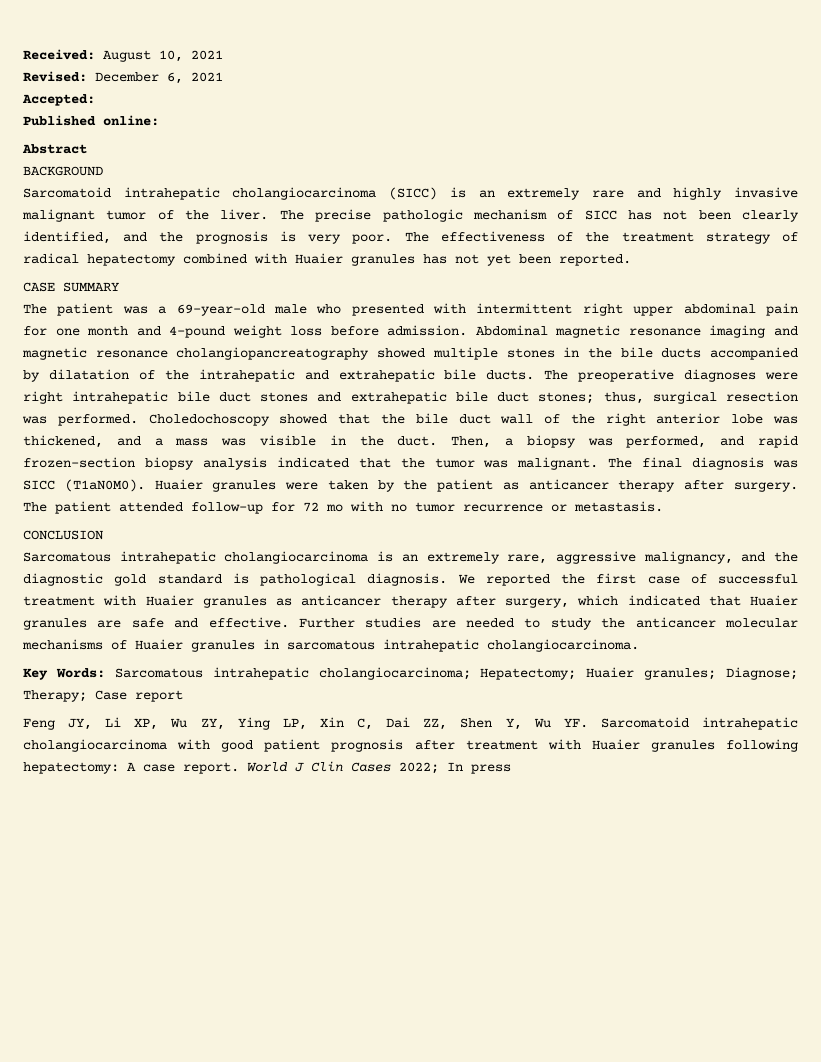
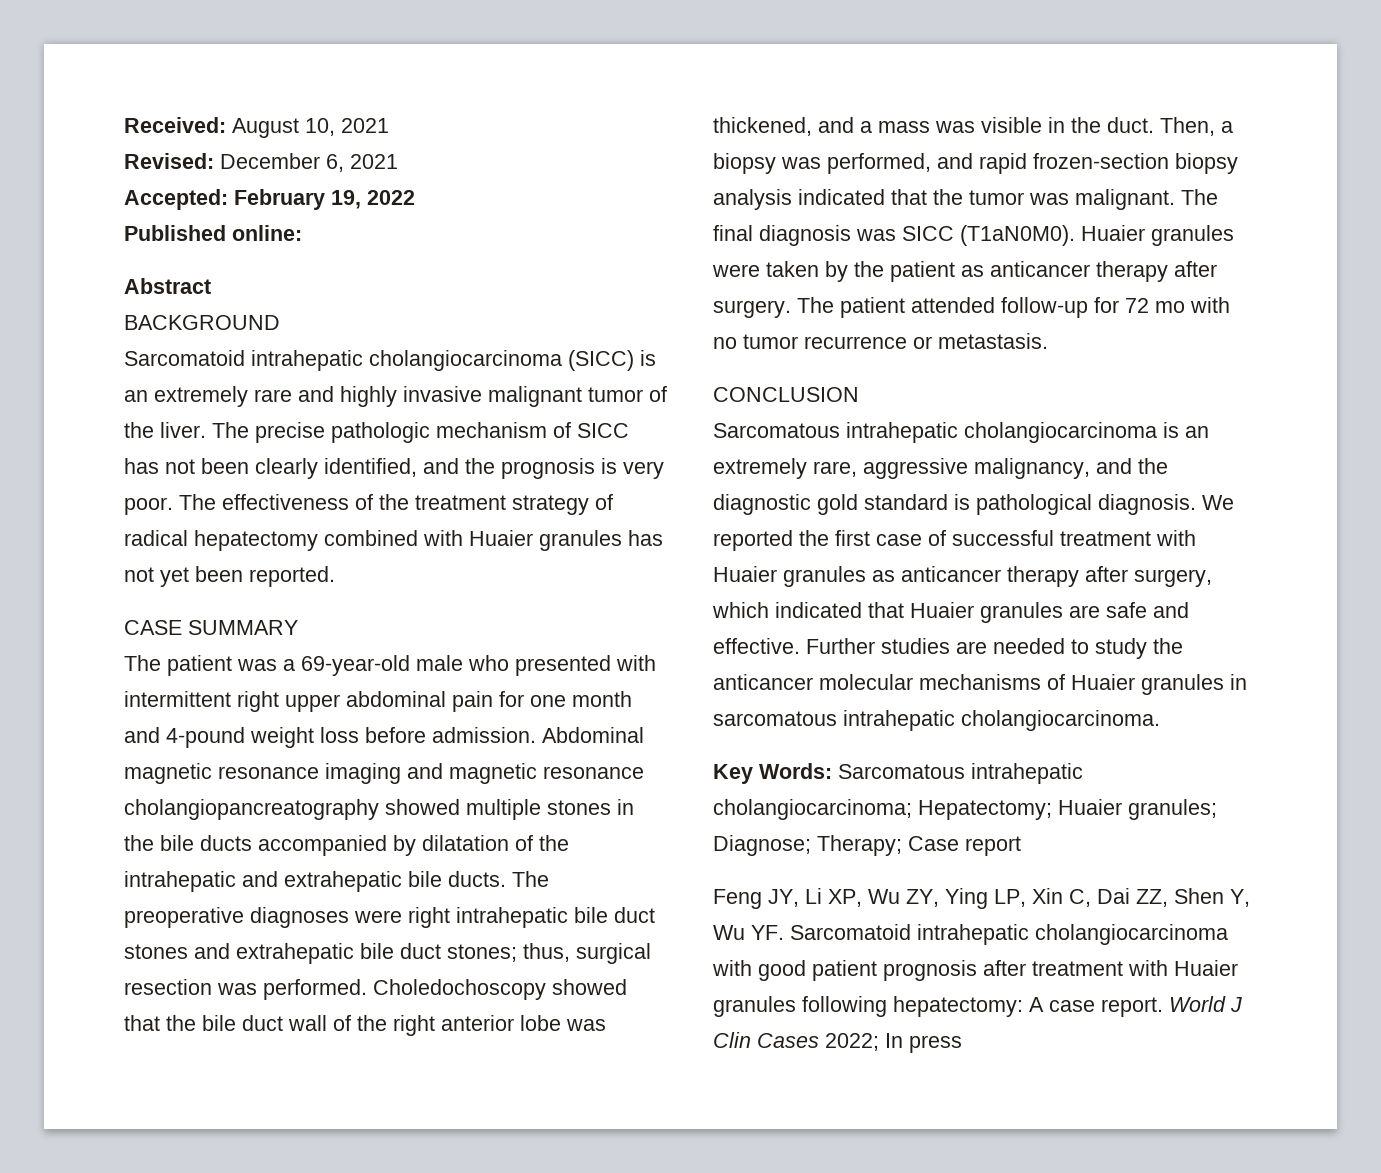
- Accepted:
+ Accepted: February 19, 2022

